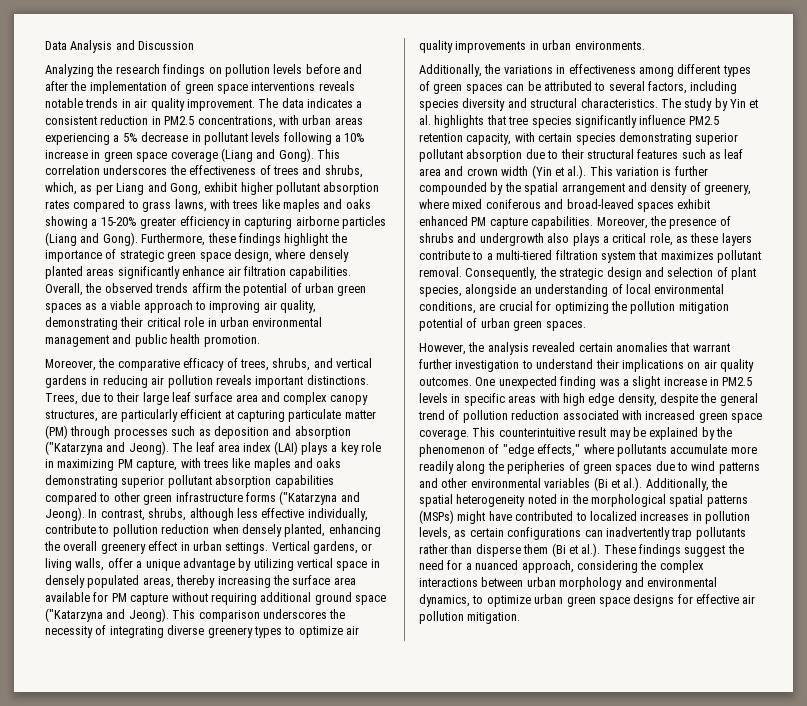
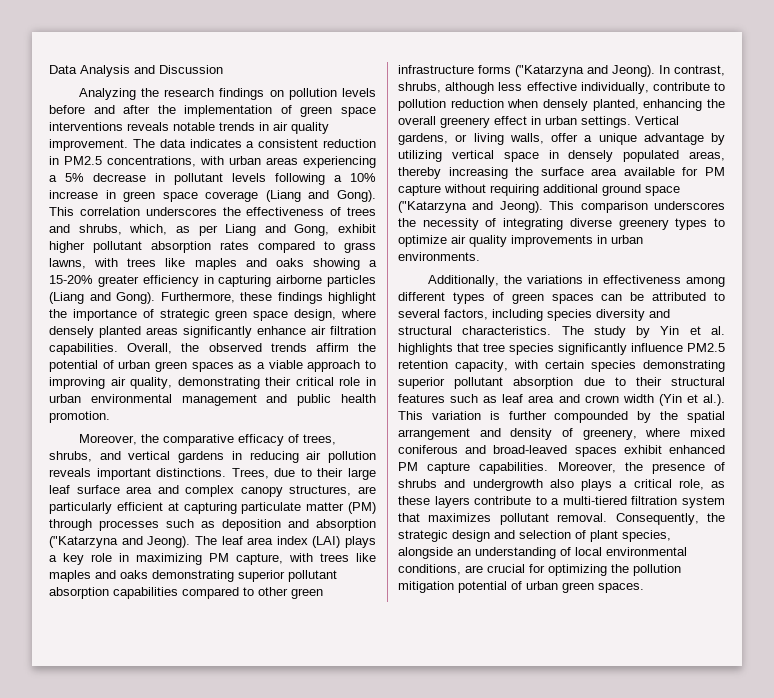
- However, the analysis revealed certain anomalies that warrant further investigation to understand their implications on air quality outcomes. One unexpected finding was a slight increase in PM2.5 levels in specific areas with high edge density, despite the general trend of pollution reduction associated with increased green space coverage. This counterintuitive result may be explained by the phenomenon of "edge effects," where pollutants accumulate more readily along the peripheries of green spaces due to wind patterns and other environmental variables (Bi et al.). Additionally, the spatial heterogeneity noted in the morphological spatial patterns (MSPs) might have contributed to localized increases in pollution levels, as certain configurations can inadvertently trap pollutants rather than disperse them (Bi et al.). These findings suggest the need for a nuanced approach, considering the complex interactions between urban morphology and environmental dynamics, to optimize urban green space designs for effective air pollution mitigation.

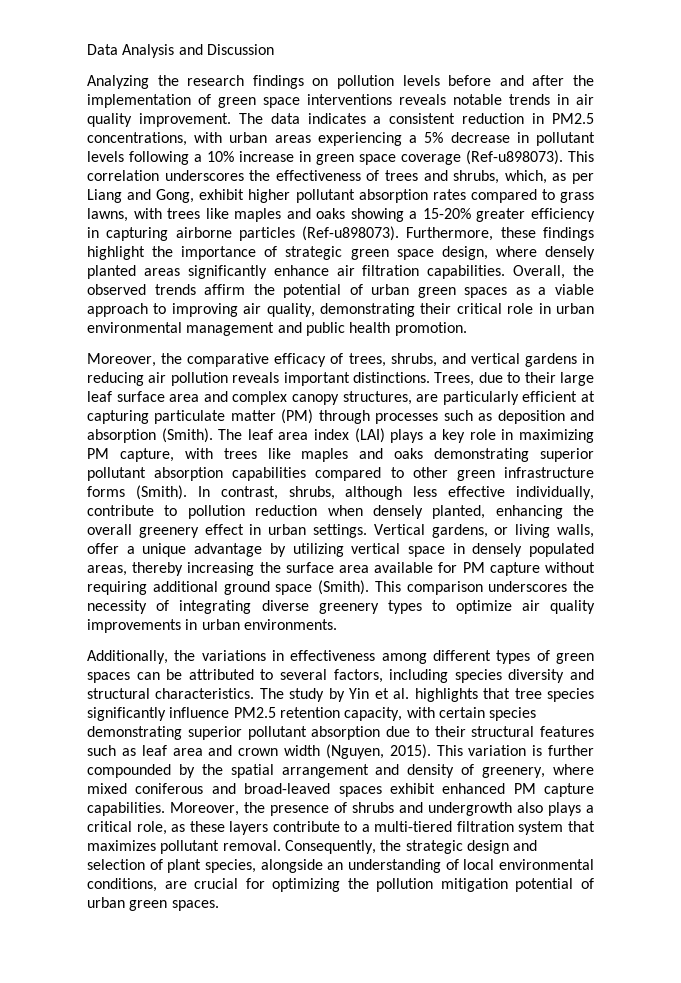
- The data indicates a consistent reduction in PM2.5 concentrations, with urban areas experiencing a 5% decrease in pollutant levels following a 10% increase in green space coverage (Liang and Gong).
+ The data indicates a consistent reduction in PM2.5 concentrations, with urban areas experiencing a 5% decrease in pollutant levels following a 10% increase in green space coverage (Ref-u898073).
- This correlation underscores the effectiveness of trees and shrubs, which, as per Liang and Gong, exhibit higher pollutant absorption rates compared to grass lawns, with trees like maples and oaks showing a 15-20% greater efficiency in capturing airborne particles (Liang and Gong).
+ This correlation underscores the effectiveness of trees and shrubs, which, as per Liang and Gong, exhibit higher pollutant absorption rates compared to grass lawns, with trees like maples and oaks showing a 15-20% greater efficiency in capturing airborne particles (Ref-u898073).
- Trees, due to their large leaf surface area and complex canopy structures, are particularly efficient at capturing particulate matter (PM) through processes such as deposition and absorption ("Katarzyna and Jeong).
+ Trees, due to their large leaf surface area and complex canopy structures, are particularly efficient at capturing particulate matter (PM) through processes such as deposition and absorption (Smith).
- The leaf area index (LAI) plays a key role in maximizing PM capture, with trees like maples and oaks demonstrating superior pollutant absorption capabilities compared to other green infrastructure forms ("Katarzyna and Jeong).
+ The leaf area index (LAI) plays a key role in maximizing PM capture, with trees like maples and oaks demonstrating superior pollutant absorption capabilities compared to other green infrastructure forms (Smith).
- Vertical gardens, or living walls, offer a unique advantage by utilizing vertical space in densely populated areas, thereby increasing the surface area available for PM capture without requiring additional ground space ("Katarzyna and Jeong).
+ Vertical gardens, or living walls, offer a unique advantage by utilizing vertical space in densely populated areas, thereby increasing the surface area available for PM capture without requiring additional ground space (Smith).
- The study by Yin et al. highlights that tree species significantly influence PM2.5 retention capacity, with certain species demonstrating superior pollutant absorption due to their structural features such as leaf area and crown width (Yin et al.). This variation is further compounded by the spatial arrangement and density of greenery, where mixed coniferous and broad-leaved spaces exhibit enhanced PM capture capabilities.
+ The study by Yin et al. highlights that tree species significantly influence PM2.5 retention capacity, with certain species demonstrating superior pollutant absorption due to their structural features such as leaf area and crown width (Nguyen, 2015). This variation is further compounded by the spatial arrangement and density of greenery, where mixed coniferous and broad-leaved spaces exhibit enhanced PM capture capabilities.

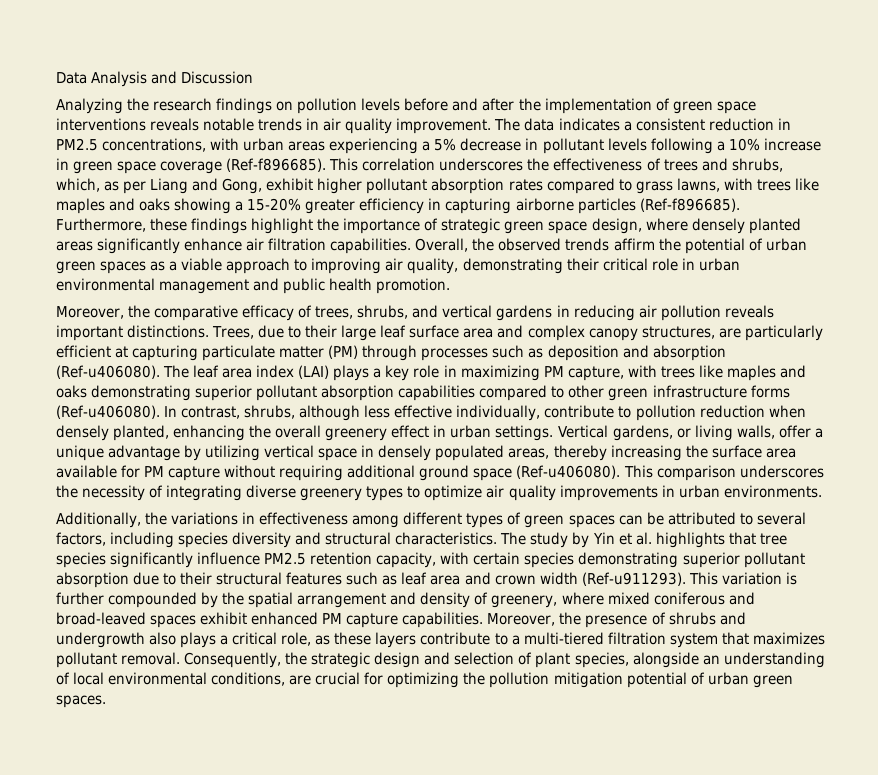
- The data indicates a consistent reduction in PM2.5 concentrations, with urban areas experiencing a 5% decrease in pollutant levels following a 10% increase in green space coverage (Ref-u898073).
+ The data indicates a consistent reduction in PM2.5 concentrations, with urban areas experiencing a 5% decrease in pollutant levels following a 10% increase in green space coverage (Ref-f896685).
- This correlation underscores the effectiveness of trees and shrubs, which, as per Liang and Gong, exhibit higher pollutant absorption rates compared to grass lawns, with trees like maples and oaks showing a 15-20% greater efficiency in capturing airborne particles (Ref-u898073).
+ This correlation underscores the effectiveness of trees and shrubs, which, as per Liang and Gong, exhibit higher pollutant absorption rates compared to grass lawns, with trees like maples and oaks showing a 15-20% greater efficiency in capturing airborne particles (Ref-f896685).
- Trees, due to their large leaf surface area and complex canopy structures, are particularly efficient at capturing particulate matter (PM) through processes such as deposition and absorption (Smith).
+ Trees, due to their large leaf surface area and complex canopy structures, are particularly efficient at capturing particulate matter (PM) through processes such as deposition and absorption (Ref-u406080).
- The leaf area index (LAI) plays a key role in maximizing PM capture, with trees like maples and oaks demonstrating superior pollutant absorption capabilities compared to other green infrastructure forms (Smith).
+ The leaf area index (LAI) plays a key role in maximizing PM capture, with trees like maples and oaks demonstrating superior pollutant absorption capabilities compared to other green infrastructure forms (Ref-u406080).
- Vertical gardens, or living walls, offer a unique advantage by utilizing vertical space in densely populated areas, thereby increasing the surface area available for PM capture without requiring additional ground space (Smith).
+ Vertical gardens, or living walls, offer a unique advantage by utilizing vertical space in densely populated areas, thereby increasing the surface area available for PM capture without requiring additional ground space (Ref-u406080).
- The study by Yin et al. highlights that tree species significantly influence PM2.5 retention capacity, with certain species demonstrating superior pollutant absorption due to their structural features such as leaf area and crown width (Nguyen, 2015).
+ The study by Yin et al. highlights that tree species significantly influence PM2.5 retention capacity, with certain species demonstrating superior pollutant absorption due to their structural features such as leaf area and crown width (Ref-u911293).

